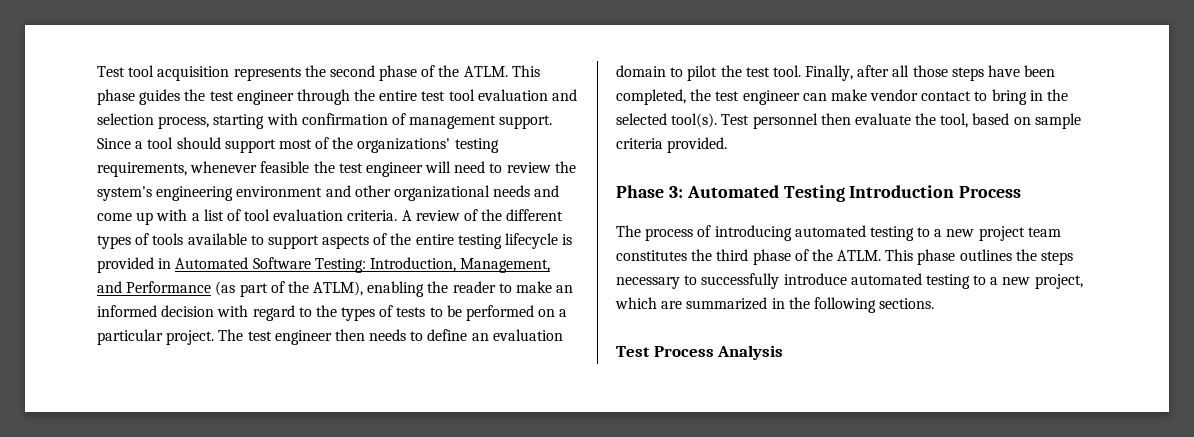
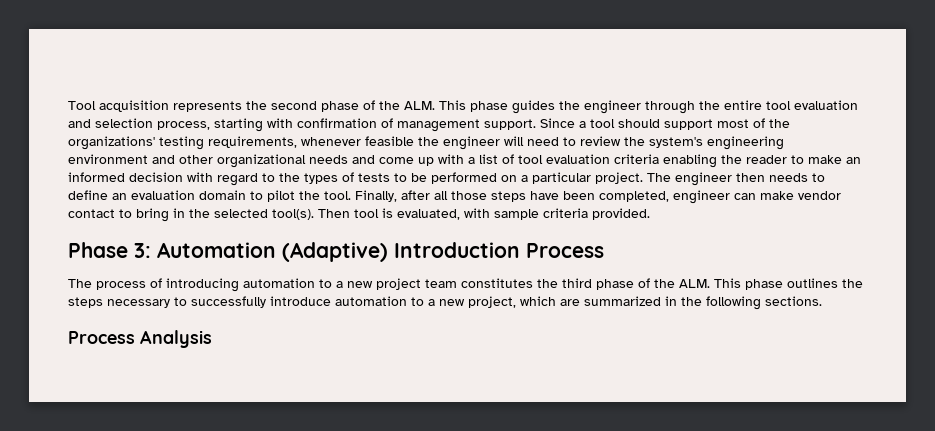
- Test tool acquisition represents the second phase of the ATLM. This phase guides the test engineer through the entire test tool evaluation and selection process, starting with confirmation of management support.
+ Tool acquisition represents the second phase of the ALM. This phase guides the engineer through the entire tool evaluation and selection process, starting with confirmation of management support.
- Since a tool should support most of the organizations' testing requirements, whenever feasible the test engineer will need to review the system's engineering environment and other organizational needs and come up with a list of tool evaluation criteria. A review of the different types of tools available to support aspects of the entire testing lifecycle is provided in Automated Software Testing: Introduction, Management, and Performance (as part of the ATLM), enabling the reader to make an informed decision with regard to the types of tests to be performed on a particular project.
+ Since a tool should support most of the organizations' testing requirements, whenever feasible the engineer will need to review the system's engineering environment and other organizational needs and come up with a list of tool evaluation criteria enabling the reader to make an informed decision with regard to the types of tests to be performed on a particular project.
- The test engineer then needs to define an evaluation domain to pilot the test tool.
+ The engineer then needs to define an evaluation domain to pilot the tool.
- Finally, after all those steps have been completed, the test engineer can make vendor contact to bring in the selected tool(s).
+ Finally, after all those steps have been completed, engineer can make vendor contact to bring in the selected tool(s).
- Test personnel then evaluate the tool, based on sample criteria provided.
+ Then tool is evaluated, with sample criteria provided.
- Phase 3: Automated Testing Introduction Process
+ Phase 3: Automation (Adaptive) Introduction Process
- The process of introducing automated testing to a new project team constitutes the third phase of the ATLM. This phase outlines the steps necessary to successfully introduce automated testing to a new project, which are summarized in the following sections.
+ The process of introducing automation to a new project team constitutes the third phase of the ALM. This phase outlines the steps necessary to successfully introduce automation to a new project, which are summarized in the following sections.
- Test Process Analysis
+ Process Analysis

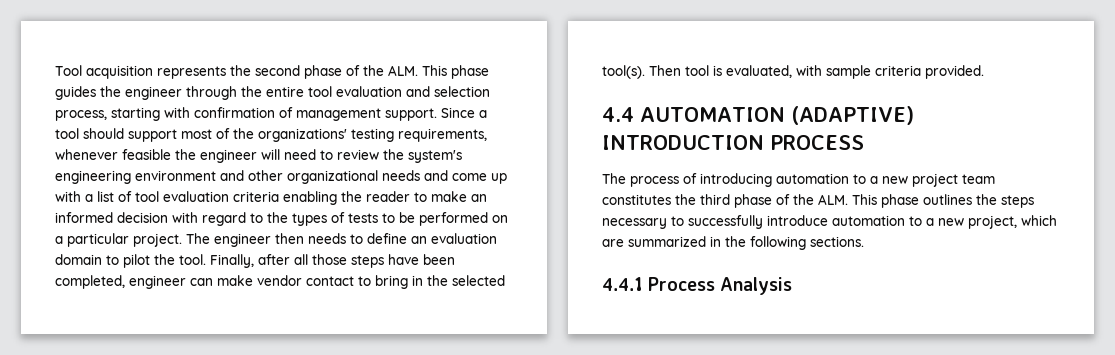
- Phase 3: Automation (Adaptive) Introduction Process
+ 4.4 AUTOMATION (ADAPTIVE) INTRODUCTION PROCESS
- Process Analysis
+ 4.4.1 Process Analysis

